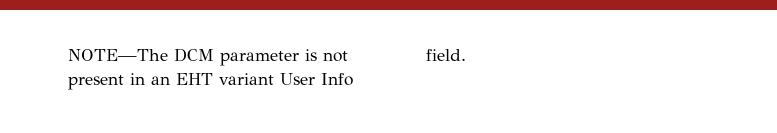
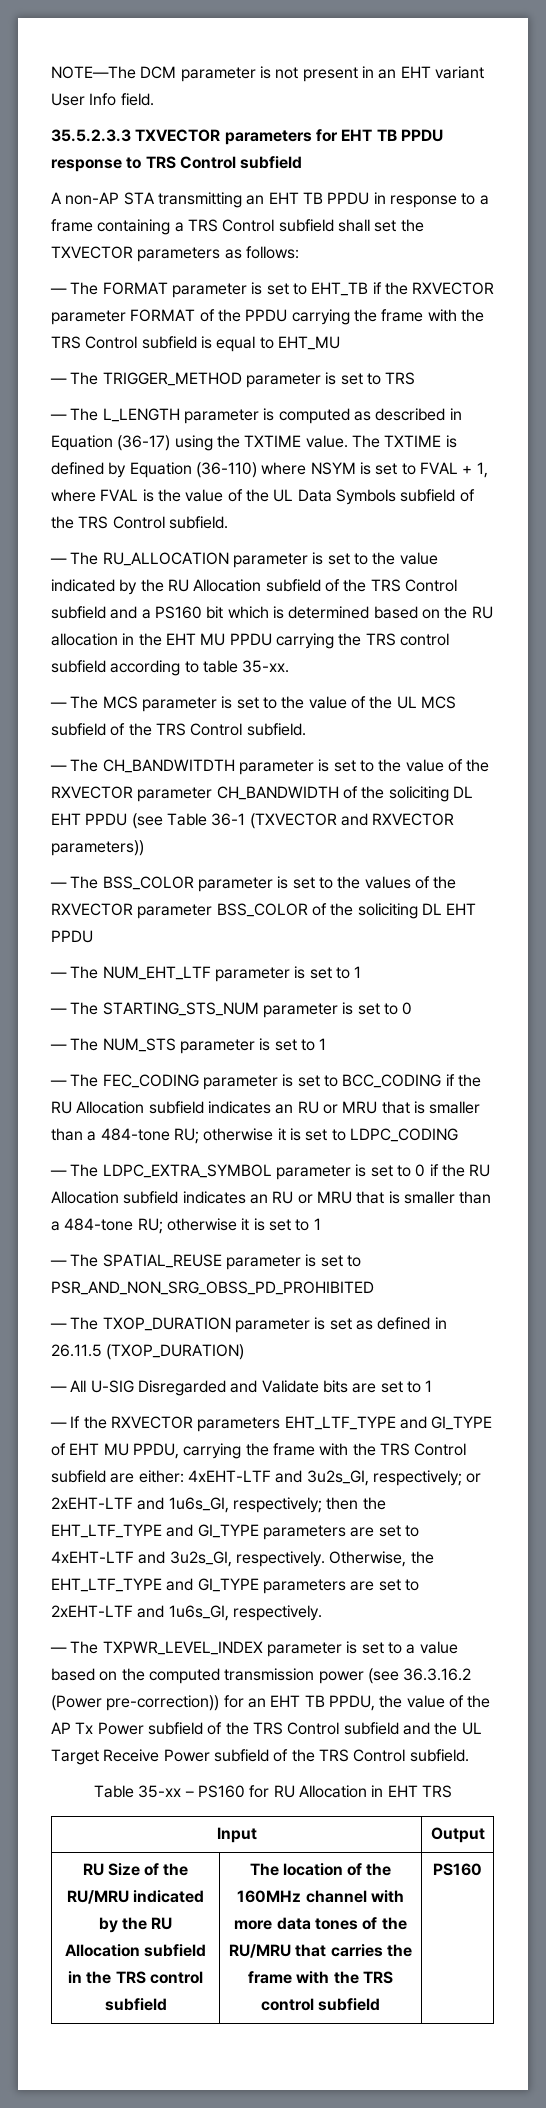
+ 35.5.2.3.3 TXVECTOR parameters for EHT TB PPDU response to TRS Control subfield
+ A non-AP STA transmitting an EHT TB PPDU in response to a frame containing a TRS Control subfield shall set the TXVECTOR parameters as follows:
+ — The FORMAT parameter is set to EHT_TB if the RXVECTOR parameter FORMAT of the PPDU carrying the frame with the TRS Control subfield is equal to EHT_MU
+ — The TRIGGER_METHOD parameter is set to TRS
+ — The L_LENGTH parameter is computed as described in Equation (36-17) using the TXTIME value. The TXTIME is defined by Equation (36-110) where NSYM is set to FVAL + 1, where FVAL is the value of the UL Data Symbols subfield of the TRS Control subfield.
+ — The RU_ALLOCATION parameter is set to the value indicated by the RU Allocation subfield of the TRS Control subfield and a PS160 bit which is determined based on the RU allocation in the EHT MU PPDU carrying the TRS control subfield according to table 35-xx.
+ — The MCS parameter is set to the value of the UL MCS subfield of the TRS Control subfield.
+ — The CH_BANDWITDTH parameter is set to the value of the RXVECTOR parameter CH_BANDWIDTH of the soliciting DL EHT PPDU (see Table 36-1 (TXVECTOR and RXVECTOR parameters))
+ — The BSS_COLOR parameter is set to the values of the RXVECTOR parameter BSS_COLOR of the soliciting DL EHT PPDU
+ — The NUM_EHT_LTF parameter is set to 1
+ — The STARTING_STS_NUM parameter is set to 0
+ — The NUM_STS parameter is set to 1
+ — The FEC_CODING parameter is set to BCC_CODING if the RU Allocation subfield indicates an RU or MRU that is smaller than a 484-tone RU; otherwise it is set to LDPC_CODING
+ — The LDPC_EXTRA_SYMBOL parameter is set to 0 if the RU Allocation subfield indicates an RU or MRU that is smaller than a 484-tone RU; otherwise it is set to 1
+ — The SPATIAL_REUSE parameter is set to PSR_AND_NON_SRG_OBSS_PD_PROHIBITED
+ — The TXOP_DURATION parameter is set as defined in 26.11.5 (TXOP_DURATION)
+ — All U-SIG Disregarded and Validate bits are set to 1
+ — If the RXVECTOR parameters EHT_LTF_TYPE and GI_TYPE of EHT MU PPDU, carrying the frame with the TRS Control subfield are either: 4xEHT-LTF and 3u2s_GI, respectively; or 2xEHT-LTF and 1u6s_GI, respectively; then the EHT_LTF_TYPE and GI_TYPE parameters are set to 4xEHT-LTF and 3u2s_GI, respectively. Otherwise, the EHT_LTF_TYPE and GI_TYPE parameters are set to 2xEHT-LTF and 1u6s_GI, respectively.
+ — The TXPWR_LEVEL_INDEX parameter is set to a value based on the computed transmission power (see 36.3.16.2 (Power pre-correction)) for an EHT TB PPDU, the value of the AP Tx Power subfield of the TRS Control subfield and the UL Target Receive Power subfield of the TRS Control subfield.
+ Table 35-xx – PS160 for RU Allocation in EHT TRS
+ Input | Output
+ RU Size of the RU/MRU indicated by the RU Allocation subfield in the TRS control subfield | The location of the 160MHz channel with more data tones of the RU/MRU that carries the frame with the TRS control subfield | PS160

